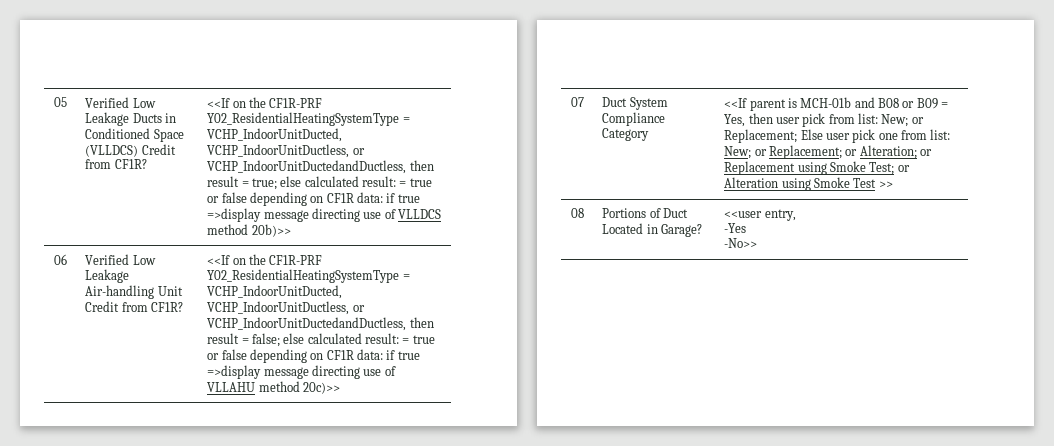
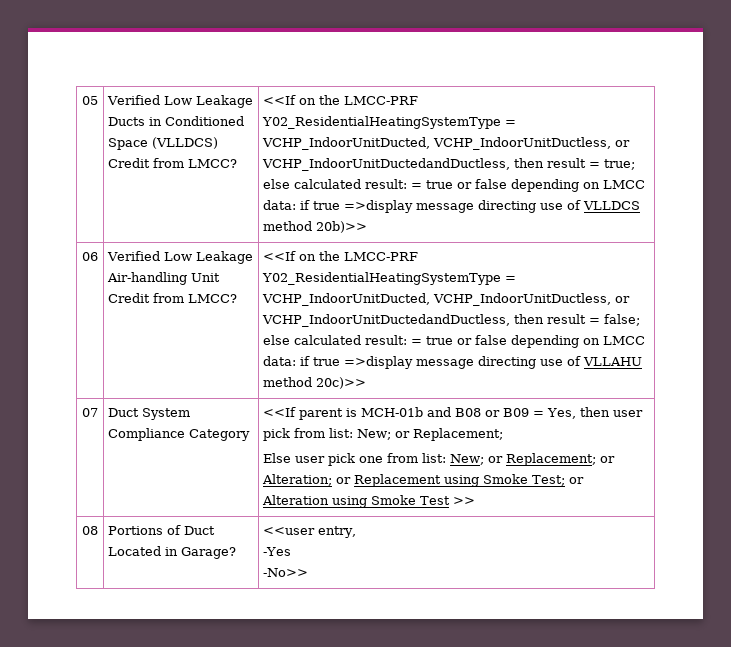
- Verified Low Leakage Ducts in Conditioned Space (VLLDCS) Credit from CF1R? | <<If on the CF1R-PRF Y02_ResidentialHeatingSystemType = VCHP_IndoorUnitDucted, VCHP_IndoorUnitDuctless, or VCHP_IndoorUnitDuctedandDuctless, then result = true; else calculated result: = true or false depending on CF1R data: if true =>display message directing use of VLLDCS method 20b)>>
+ Verified Low Leakage Ducts in Conditioned Space (VLLDCS) Credit from LMCC? | <<If on the LMCC-PRF Y02_ResidentialHeatingSystemType = VCHP_IndoorUnitDucted, VCHP_IndoorUnitDuctless, or VCHP_IndoorUnitDuctedandDuctless, then result = true; else calculated result: = true or false depending on LMCC data: if true =>display message directing use of VLLDCS method 20b)>>
- Verified Low Leakage Air-handling Unit Credit from CF1R? | <<If on the CF1R-PRF Y02_ResidentialHeatingSystemType = VCHP_IndoorUnitDucted, VCHP_IndoorUnitDuctless, or VCHP_IndoorUnitDuctedandDuctless, then result = false; else calculated result: = true or false depending on CF1R data: if true =>display message directing use of VLLAHU method 20c)>>
+ Verified Low Leakage Air-handling Unit Credit from LMCC? | <<If on the LMCC-PRF Y02_ResidentialHeatingSystemType = VCHP_IndoorUnitDucted, VCHP_IndoorUnitDuctless, or VCHP_IndoorUnitDuctedandDuctless, then result = false; else calculated result: = true or false depending on LMCC data: if true =>display message directing use of VLLAHU method 20c)>>
- <<If parent is MCH-01b and B08 or B09 = Yes, then user pick from list: New; or Replacement; Else user pick one from list: New; or Replacement; or Alteration; or Replacement using Smoke Test; or Alteration using Smoke Test >>
+ <<If parent is MCH-01b and B08 or B09 = Yes, then user pick from list: New; or Replacement;
+ Else user pick one from list: New; or Replacement; or Alteration; or Replacement using Smoke Test; or Alteration using Smoke Test >>

